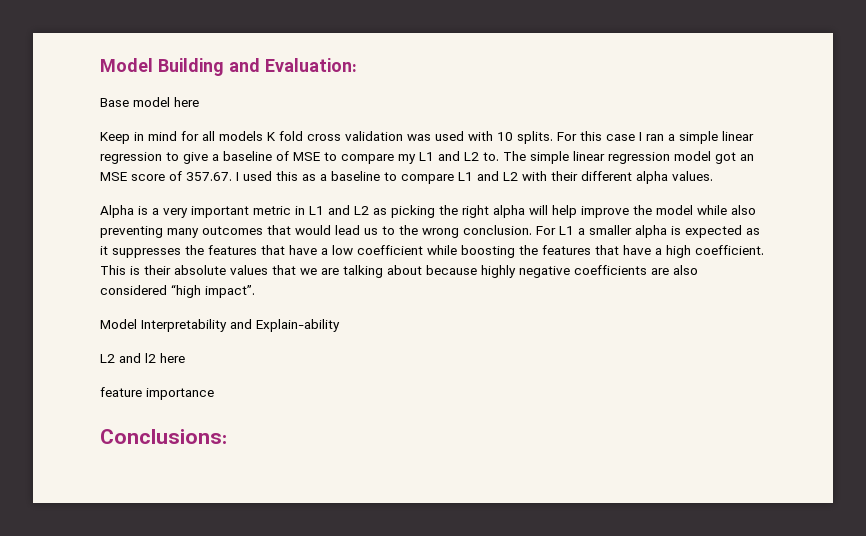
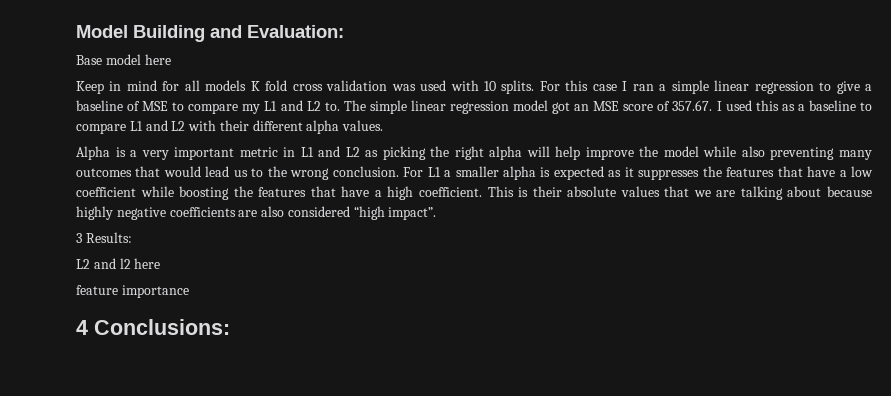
- Model Interpretability and Explain-ability
+ 3 Results:
- Conclusions:
+ 4 Conclusions:

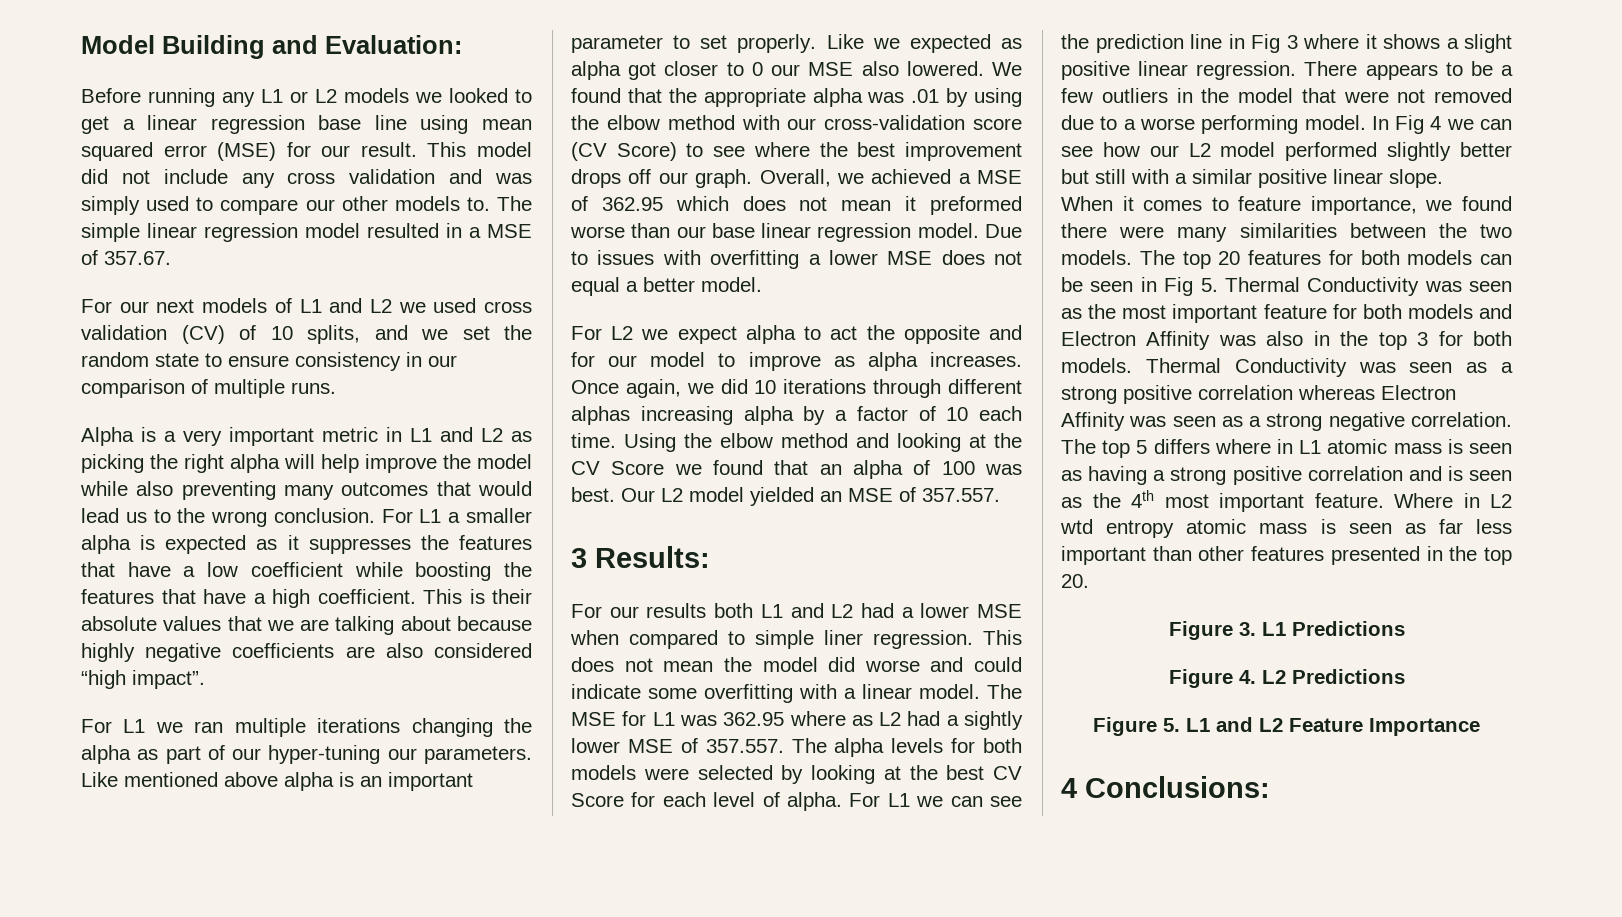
- Base model here
- Keep in mind for all models K fold cross validation was used with 10 splits. For this case I ran a simple linear regression to give a baseline of MSE to compare my L1 and L2 to.
+ Before running any L1 or L2 models we looked to get a linear regression base line using mean squared error (MSE) for our result. This model did not include any cross validation and was simply used to compare our other models to.
- The simple linear regression model got an MSE score of 357.67. I used this as a baseline to compare L1 and L2 with their different alpha values.
+ The simple linear regression model resulted in a MSE of 357.67.
+ For our next models of L1 and L2 we used cross validation (CV) of 10 splits, and we set the random state to ensure consistency in our comparison of multiple runs.
+ For L1 we ran multiple iterations changing the alpha as part of our hyper-tuning our parameters. Like mentioned above alpha is an important parameter to set properly. Like we expected as alpha got closer to 0 our MSE also lowered. We found that the appropriate alpha was .01 by using the elbow method with our cross-validation score (CV Score) to see where the best improvement drops off our graph. Overall, we achieved a MSE of 362.95 which does not mean it preformed worse than our base linear regression model. Due to issues with overfitting a lower MSE does not equal a better model.
+ For L2 we expect alpha to act the opposite and for our model to improve as alpha increases. Once again, we did 10 iterations through different alphas increasing alpha by a factor of 10 each time. Using the elbow method and looking at the CV Score we found that an alpha of 100 was best. Our L2 model yielded an MSE of 357.557.
  3 Results:
- L2 and l2 here
- feature importance
+ For our results both L1 and L2 had a lower MSE when compared to simple liner regression. This does not mean the model did worse and could indicate some overfitting with a linear model. The MSE for L1 was 362.95 where as L2 had a sightly lower MSE of 357.557. The alpha levels for both models were selected by looking at the best CV Score for each level of alpha. For L1 we can see the prediction line in Fig 3 where it shows a slight positive linear regression. There appears to be a few outliers in the model that were not removed due to a worse performing model. In Fig 4 we can see how our L2 model performed slightly better but still with a similar positive linear slope.
+ When it comes to feature importance, we found there were many similarities between the two models. The top 20 features for both models can be seen in Fig 5. Thermal Conductivity was seen as the most important feature for both models and Electron Affinity was also in the top 3 for both models. Thermal Conductivity was seen as a strong positive correlation whereas Electron Affinity was seen as a strong negative correlation. The top 5 differs where in L1 atomic mass is seen as having a strong positive correlation and is seen as the 4th most important feature. Where in L2 wtd entropy atomic mass is seen as far less important than other features presented in the top 20.
+ Figure 3. L1 Predictions
+ Figure 4. L2 Predictions
+ Figure 5. L1 and L2 Feature Importance

